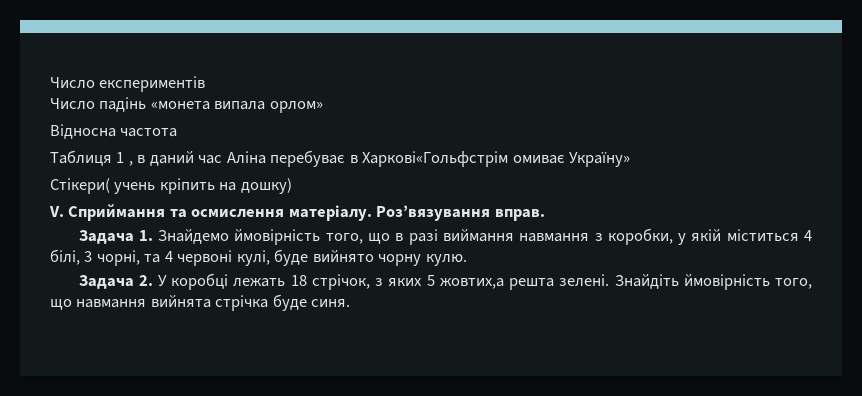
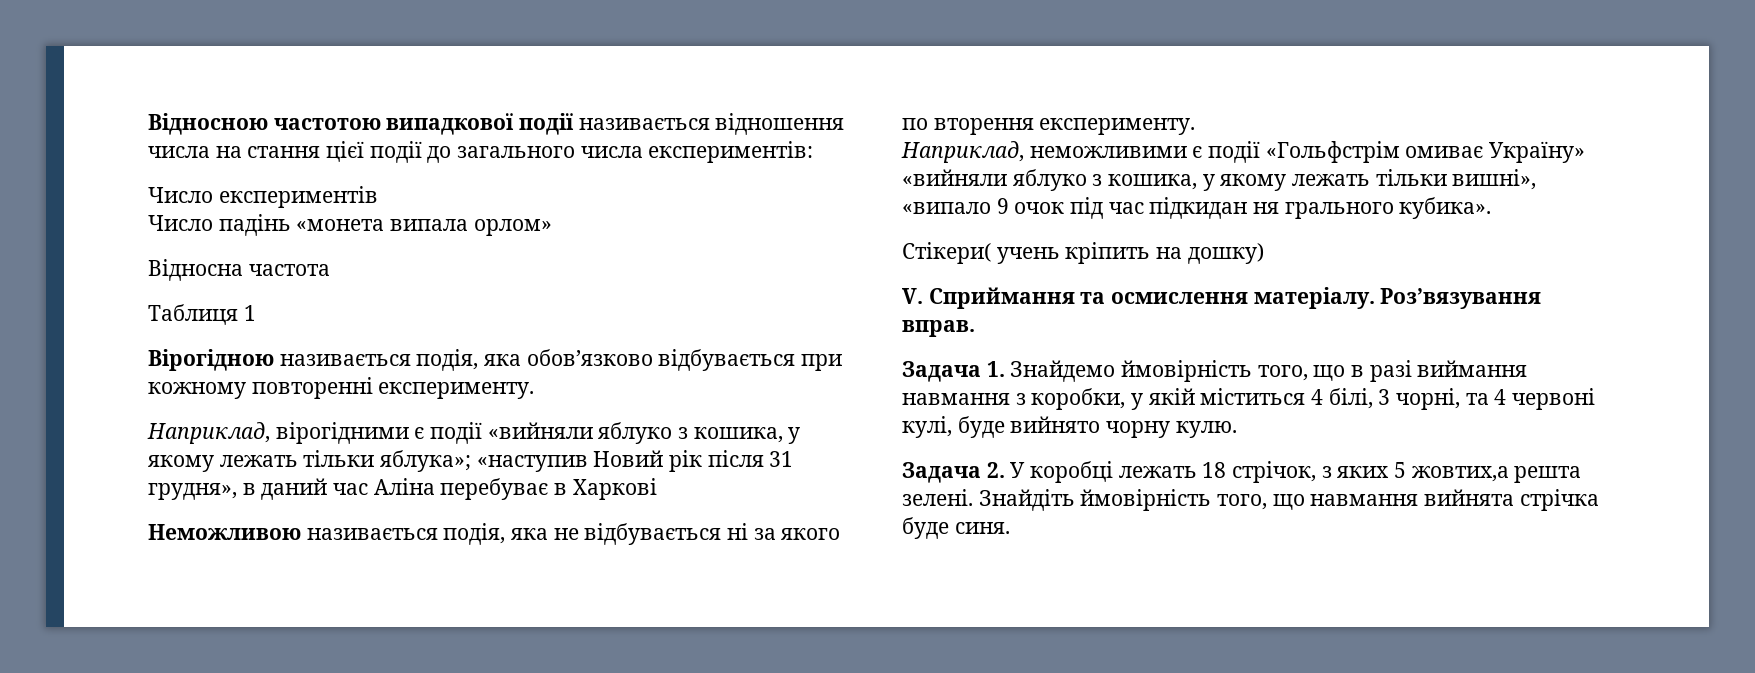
+ Відносною частотою випадкової події називається відношення числа на стання цієї події до загального числа експериментів:
- Таблиця 1 , в даний час Аліна перебуває в Харкові«Гольфстрім омиває Україну»
+ Таблиця 1
+ Вірогідною називається подія, яка обов’язково відбувається при кожному повторенні експерименту.
+ Наприклад, вірогідними є події «вийняли яблуко з кошика, у якому лежать тільки яблука»; «наступив Новий рік після 31 грудня», в даний час Аліна перебуває в Харкові
+ Неможливою називається подія, яка не відбувається ні за якого по вторення експерименту.
+ Наприклад, неможливими є події «Гольфстрім омиває Україну» «вийняли яблуко з кошика, у якому лежать тільки вишні», «випало 9 очок під час підкидан ня грального кубика».

